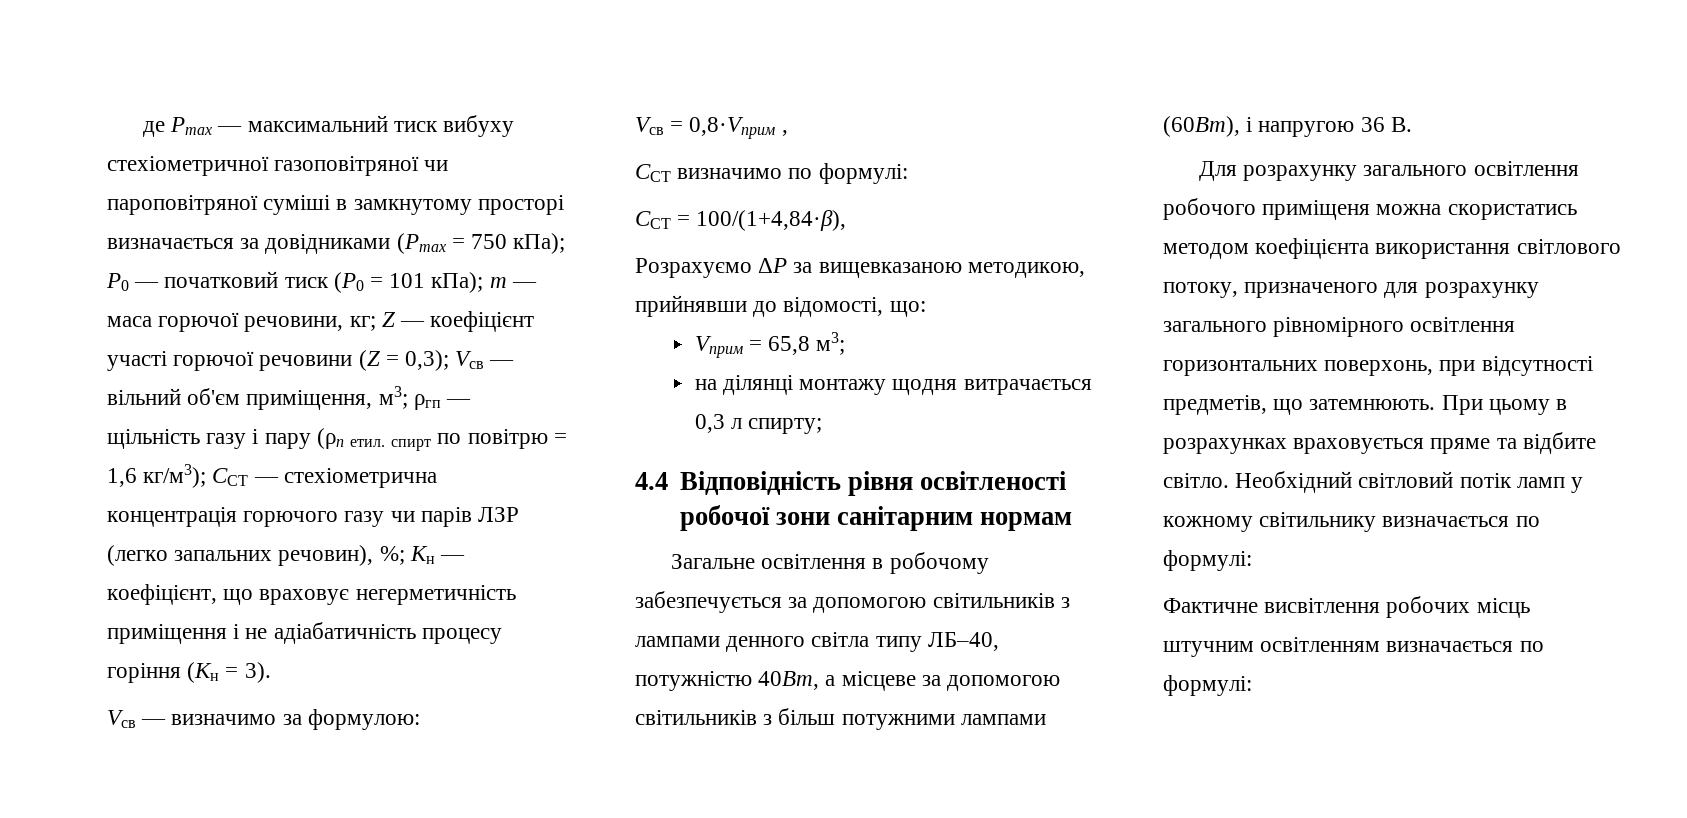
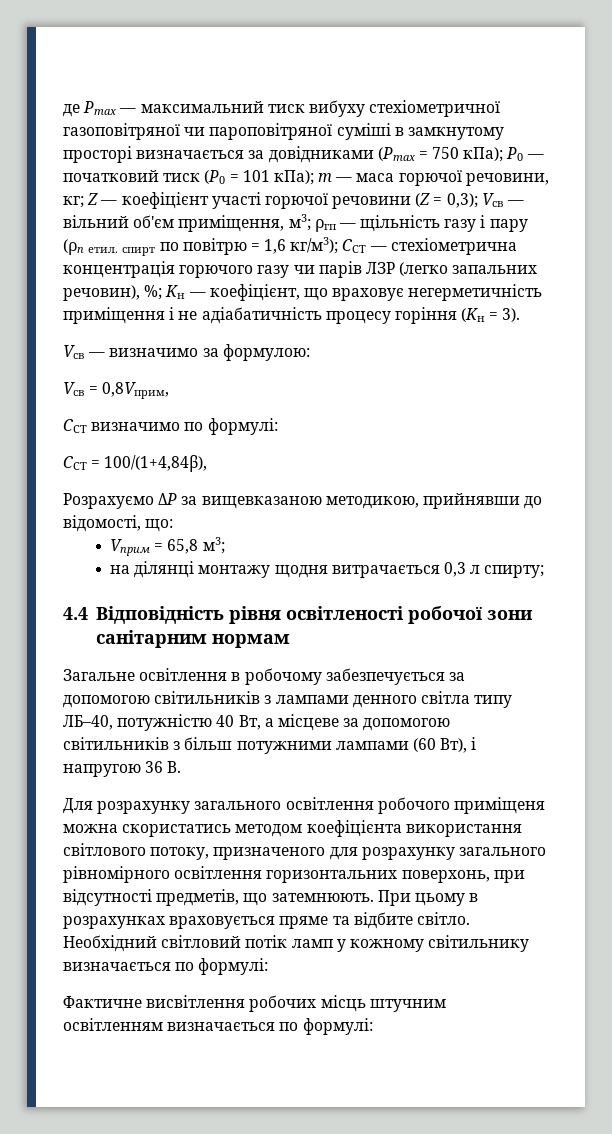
- Vсв = 0,8·Vприм ,
+ Vсв = 0,8Vприм,
- CCT = 100/(1+4,84·β),
+ CCT = 100/(1+4,84β),
- Загальне освітлення в робочому забезпечується за допомогою світильників з лампами денного світла типу ЛБ–40, потужністю 40Вт, а місцеве за допомогою світильників з більш потужними лампами (60Вт), і напругою 36 В.
+ Загальне освітлення в робочому забезпечується за допомогою світильників з лампами денного світла типу ЛБ–40, потужністю 40 Вт, а місцеве за допомогою світильників з більш потужними лампами (60 Вт), і напругою 36 В.

